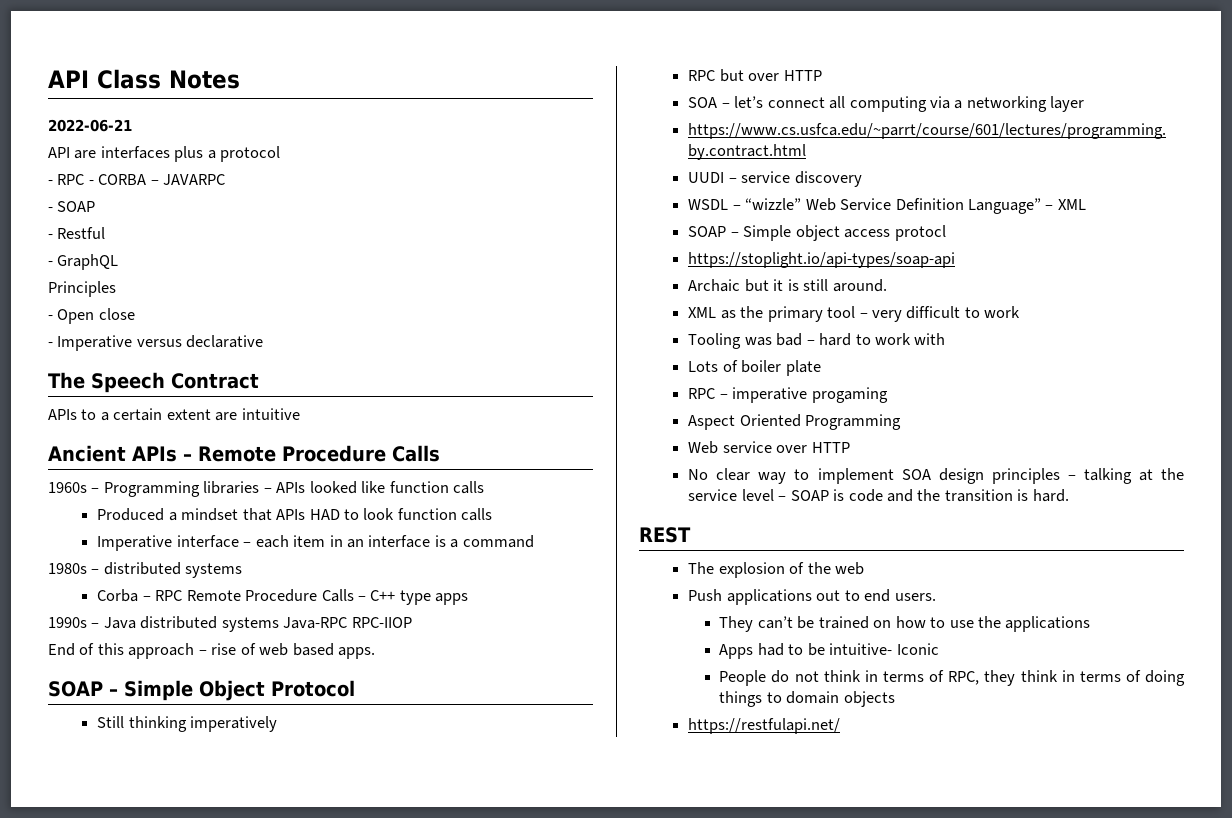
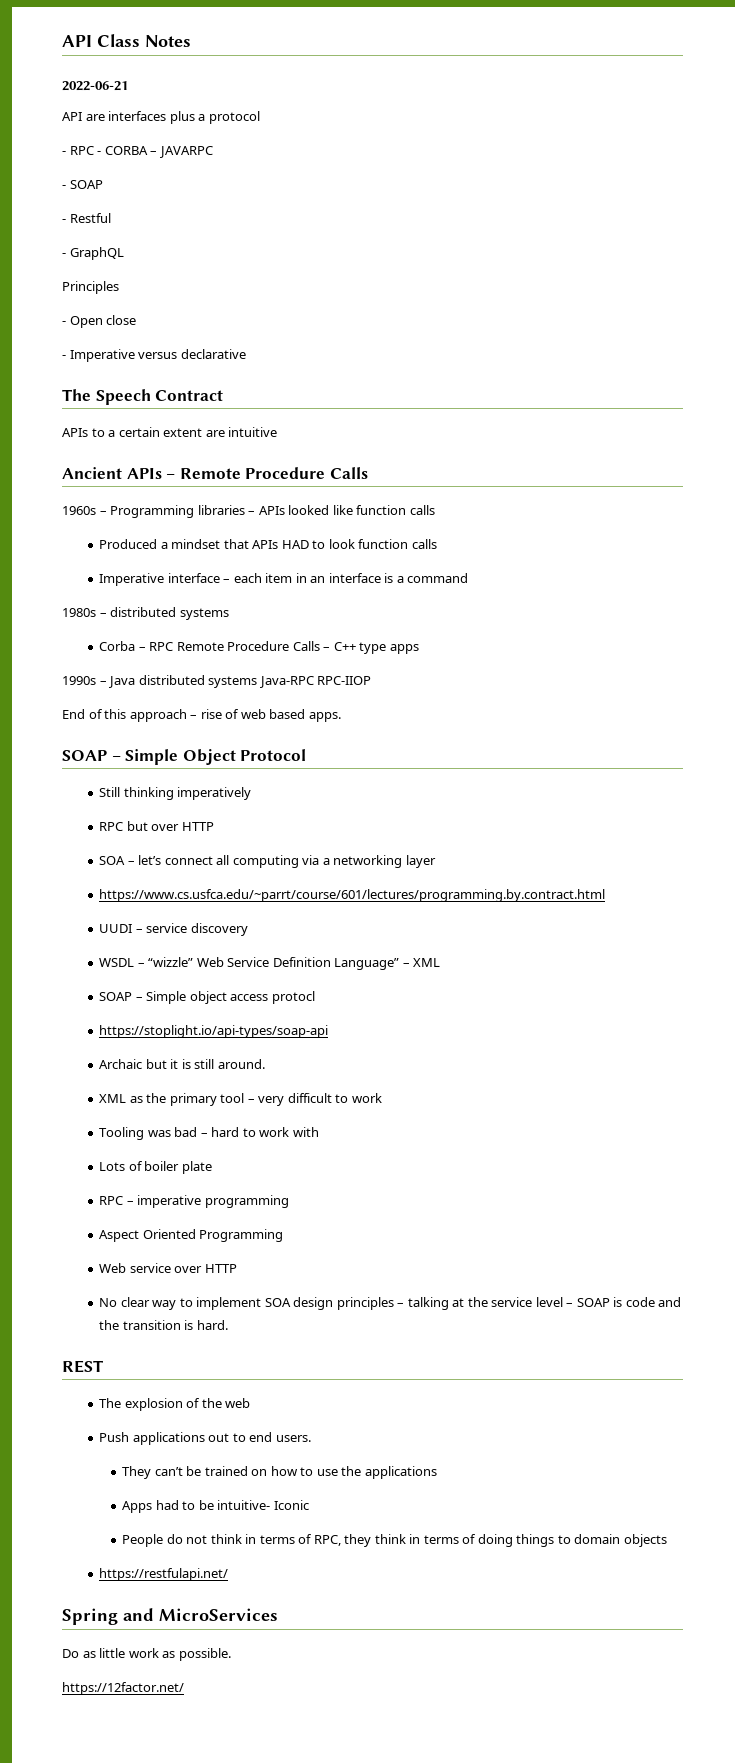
- RPC – imperative progaming
+ RPC – imperative programming
+ Spring and MicroServices
+ Do as little work as possible.
+ https://12factor.net/

